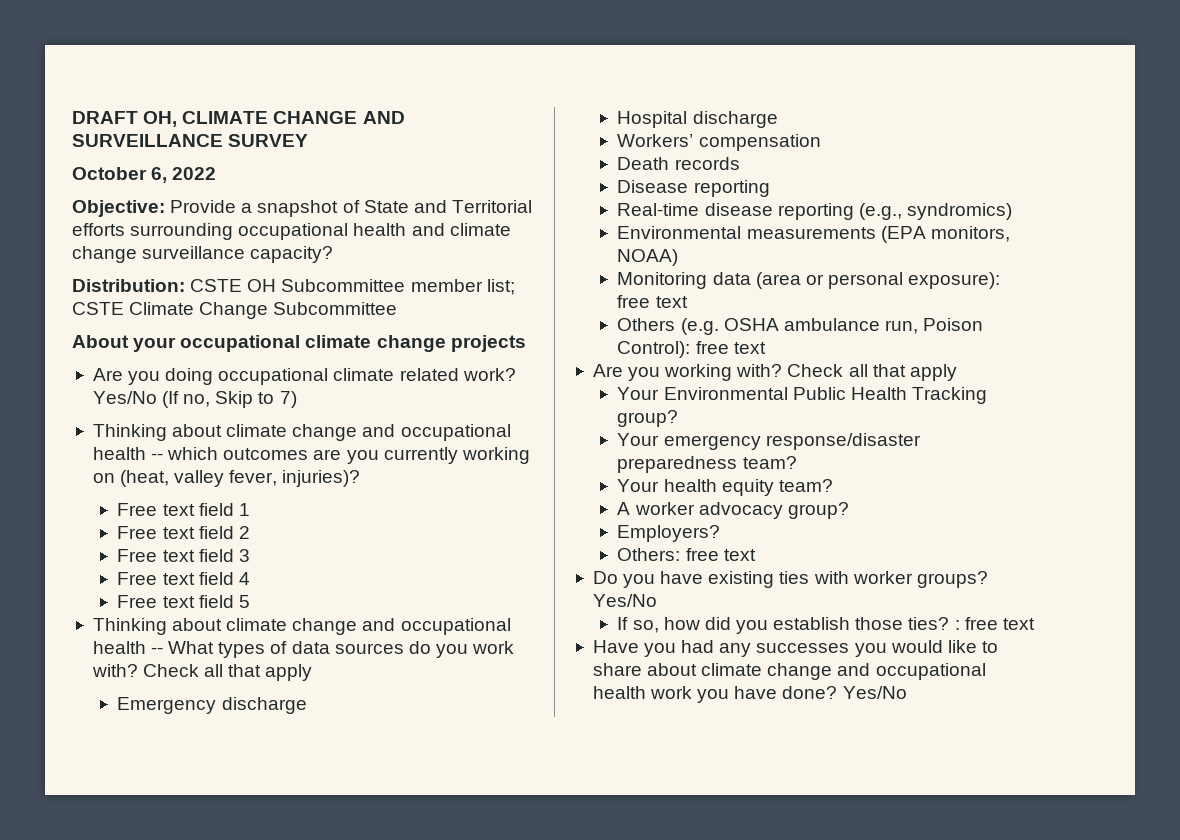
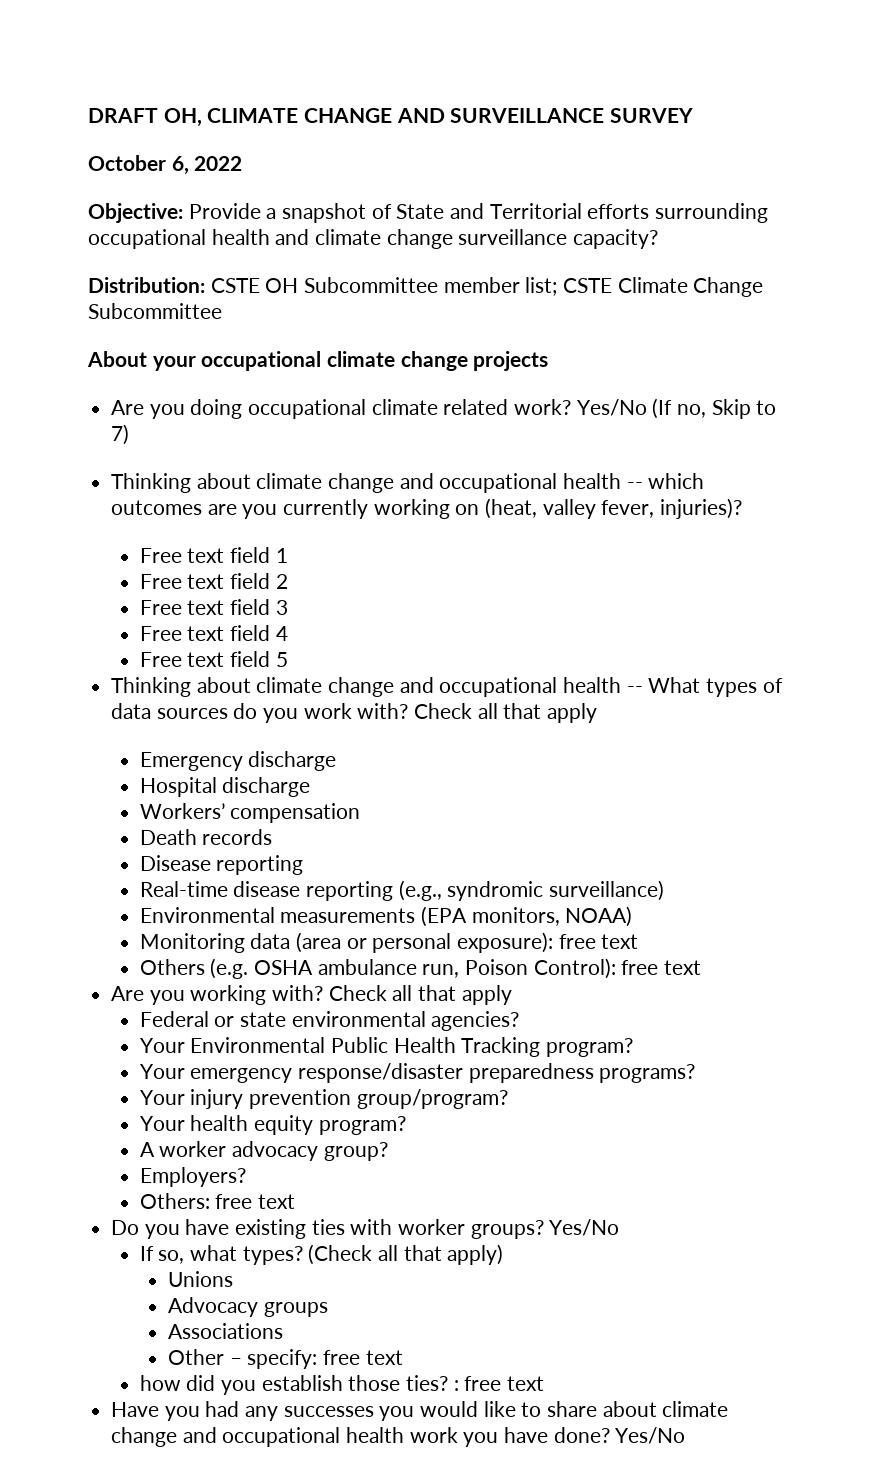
- Real-time disease reporting (e.g., syndromics)
+ Real-time disease reporting (e.g., syndromic surveillance)
+ Federal or state environmental agencies?
- Your Environmental Public Health Tracking group?
+ Your Environmental Public Health Tracking program?
- Your emergency response/disaster preparedness team?
+ Your emergency response/disaster preparedness programs?
+ Your injury prevention group/program?
- Your health equity team?
+ Your health equity program?
- If so, how did you establish those ties? : free text
+ If so, what types? (Check all that apply)
+ Unions
+ Advocacy groups
+ Associations
+ Other – specify: free text
+ how did you establish those ties? : free text

